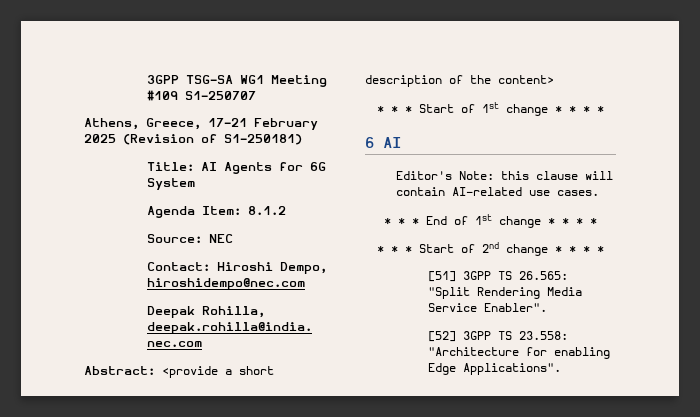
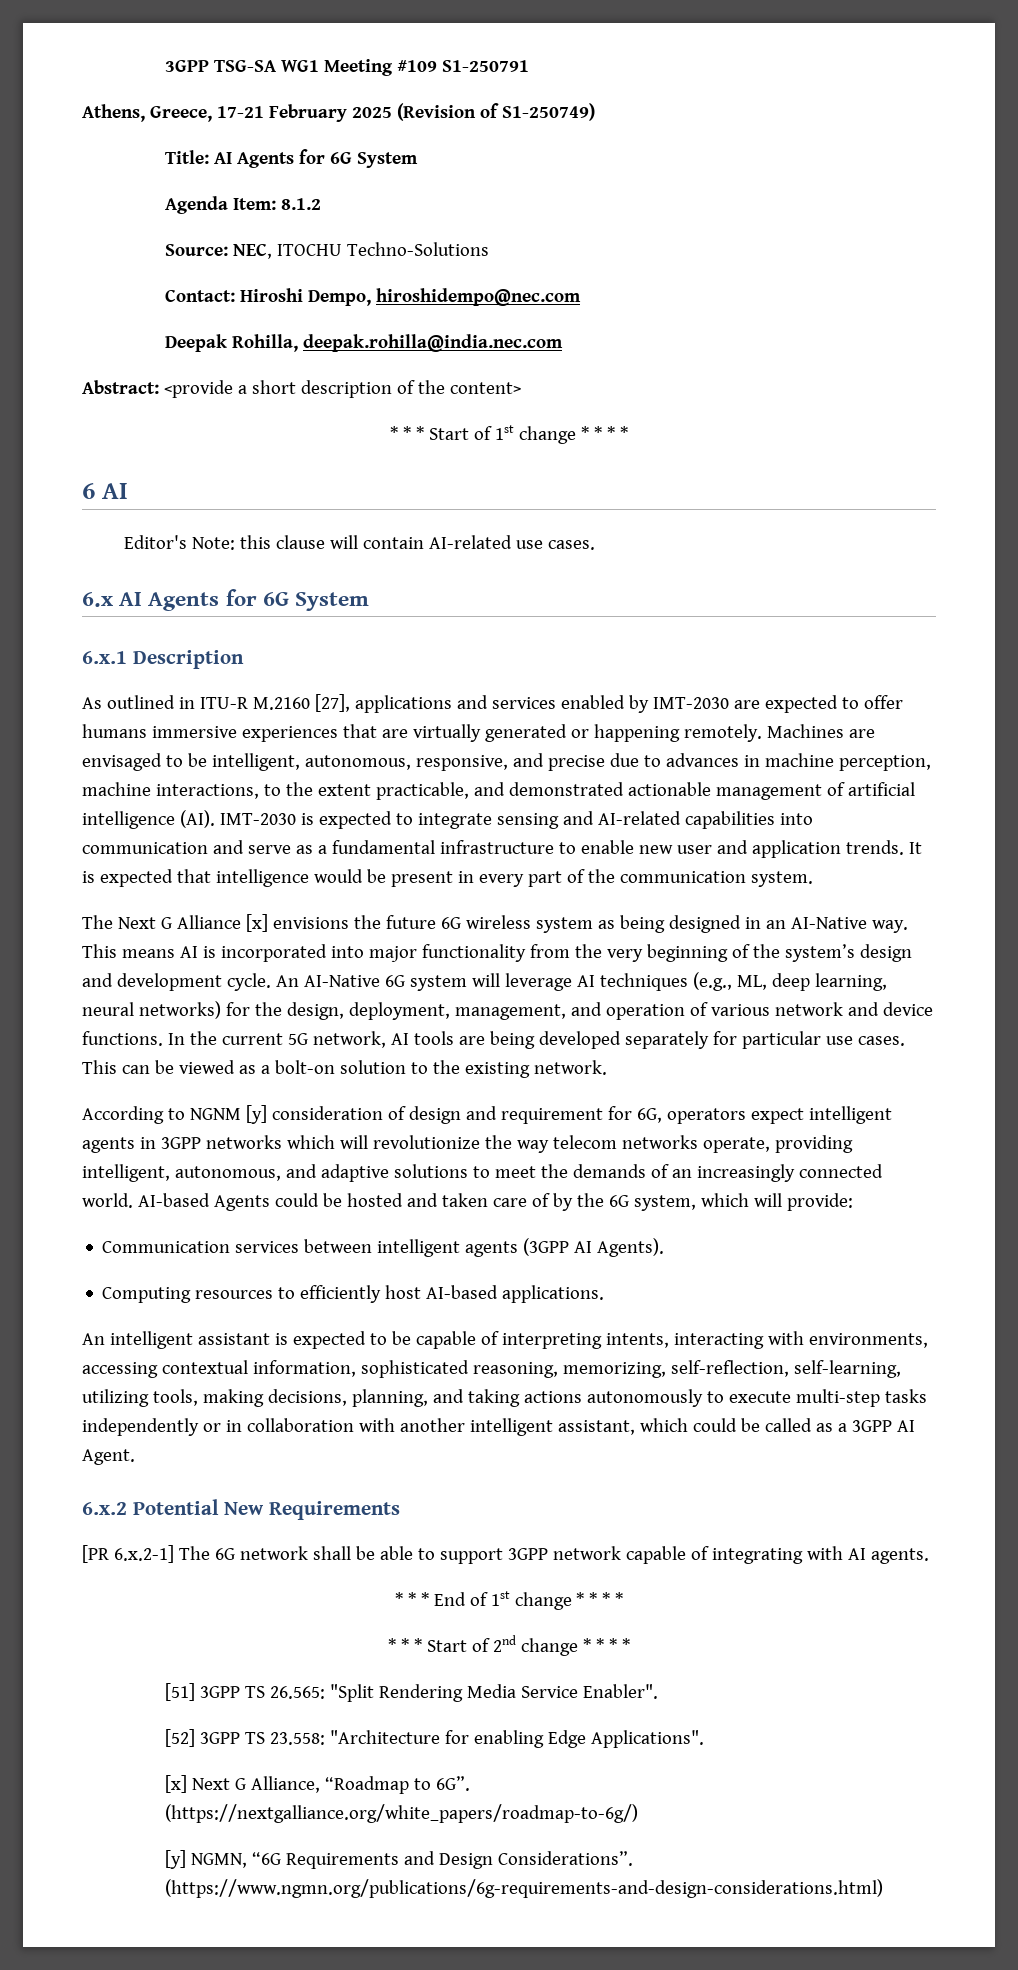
- 3GPP TSG-SA WG1 Meeting #109 S1-250707
+ 3GPP TSG-SA WG1 Meeting #109 S1-250791
- Athens, Greece, 17-21 February 2025 (Revision of S1-250181)
+ Athens, Greece, 17-21 February 2025 (Revision of S1-250749)
- Source: NEC
+ Source: NEC, ITOCHU Techno-Solutions
+ 6.x AI Agents for 6G System
+ 6.x.1 Description
+ As outlined in ITU-R M.2160 [27], applications and services enabled by IMT-2030 are expected to offer humans immersive experiences that are virtually generated or happening remotely. Machines are envisaged to be intelligent, autonomous, responsive, and precise due to advances in machine perception, machine interactions, to the extent practicable, and demonstrated actionable management of artificial intelligence (AI). IMT-2030 is expected to integrate sensing and AI-related capabilities into communication and serve as a fundamental infrastructure to enable new user and application trends. It is expected that intelligence would be present in every part of the communication system.
+ The Next G Alliance [x] envisions the future 6G wireless system as being designed in an AI-Native way. This means AI is incorporated into major functionality from the very beginning of the system’s design and development cycle. An AI-Native 6G system will leverage AI techniques (e.g., ML, deep learning, neural networks) for the design, deployment, management, and operation of various network and device functions. In the current 5G network, AI tools are being developed separately for particular use cases. This can be viewed as a bolt-on solution to the existing network.
+ According to NGNM [y] consideration of design and requirement for 6G, operators expect intelligent agents in 3GPP networks which will revolutionize the way telecom networks operate, providing intelligent, autonomous, and adaptive solutions to meet the demands of an increasingly connected world. AI-based Agents could be hosted and taken care of by the 6G system, which will provide:
+ Communication services between intelligent agents (3GPP AI Agents).
+ Computing resources to efficiently host AI-based applications.
+ An intelligent assistant is expected to be capable of interpreting intents, interacting with environments, accessing contextual information, sophisticated reasoning, memorizing, self-reflection, self-learning, utilizing tools, making decisions, planning, and taking actions autonomously to execute multi-step tasks independently or in collaboration with another intelligent assistant, which could be called as a 3GPP AI Agent.
+ 6.x.2 Potential New Requirements
+ [PR 6.x.2-1] The 6G network shall be able to support 3GPP network capable of integrating with AI agents.
+ [x] Next G Alliance, “Roadmap to 6G”. (https://nextgalliance.org/white_papers/roadmap-to-6g/)
+ [y] NGMN, “6G Requirements and Design Considerations”. (https://www.ngmn.org/publications/6g-requirements-and-design-considerations.html)

